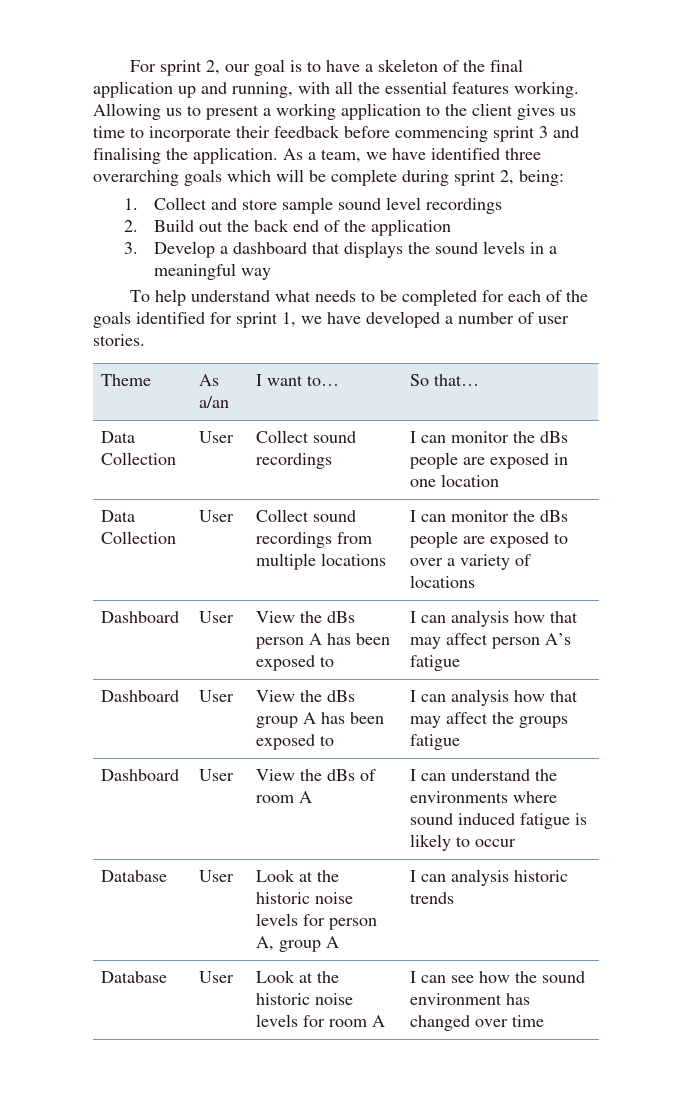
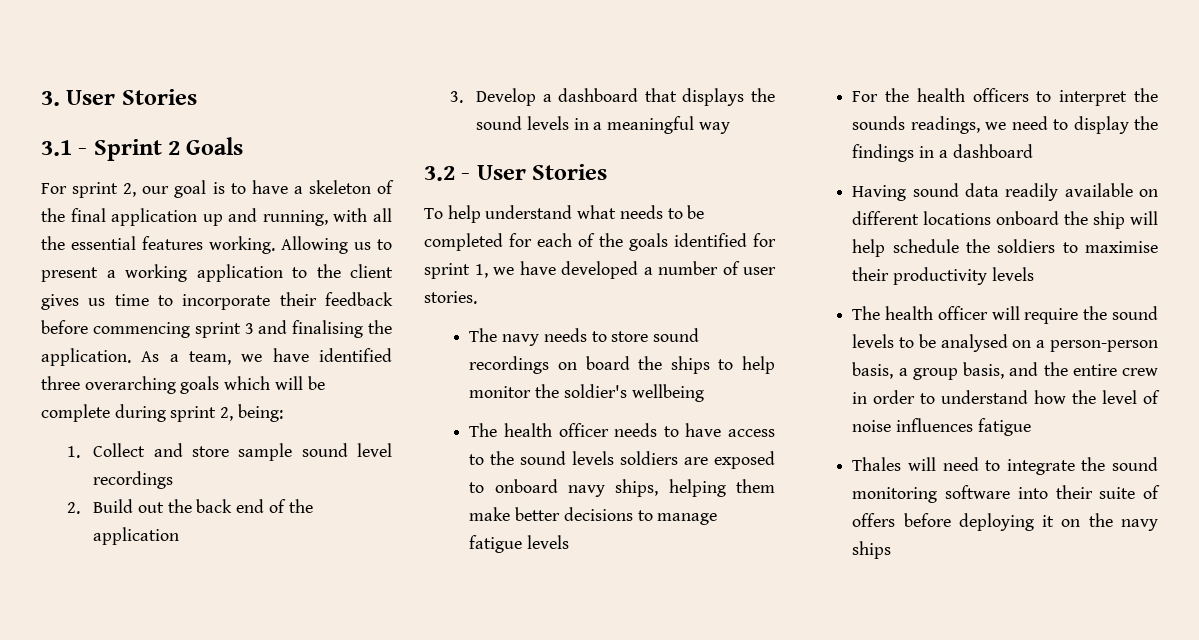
+ 3. User Stories
+ 3.1 - Sprint 2 Goals
+ 3.2 - User Stories
- Theme | As a/an | I want to… | So that…
- Data Collection | User | Collect sound recordings | I can monitor the dBs people are exposed in one location
- Data Collection | User | Collect sound recordings from multiple locations | I can monitor the dBs people are exposed to over a variety of locations
- Dashboard | User | View the dBs person A has been exposed to | I can analysis how that may affect person A’s fatigue
- Dashboard | User | View the dBs group A has been exposed to | I can analysis how that may affect the groups fatigue
- Dashboard | User | View the dBs of room A | I can understand the environments where sound induced fatigue is likely to occur
- Database | User | Look at the historic noise levels for person A, group A | I can analysis historic trends
- Database | User | Look at the historic noise levels for room A | I can see how the sound environment has changed over time
+ The navy needs to store sound recordings on board the ships to help monitor the soldier's wellbeing
+ The health officer needs to have access to the sound levels soldiers are exposed to onboard navy ships, helping them make better decisions to manage fatigue levels
+ For the health officers to interpret the sounds readings, we need to display the findings in a dashboard
+ Having sound data readily available on different locations onboard the ship will help schedule the soldiers to maximise their productivity levels
+ The health officer will require the sound levels to be analysed on a person-person basis, a group basis, and the entire crew in order to understand how the level of noise influences fatigue
+ Thales will need to integrate the sound monitoring software into their suite of offers before deploying it on the navy ships

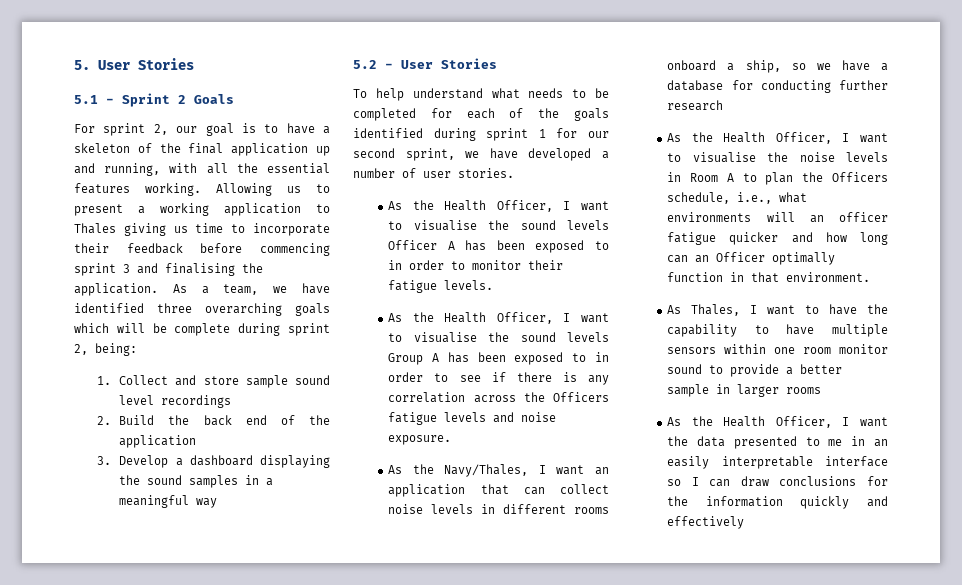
- 3. User Stories
- 3.1 - Sprint 2 Goals
+ 5. User Stories
+ 5.1 - Sprint 2 Goals
- Allowing us to present a working application to the client gives us time to incorporate their feedback before commencing sprint 3 and finalising the application.
+ Allowing us to present a working application to Thales giving us time to incorporate their feedback before commencing sprint 3 and finalising the application.
- 2. Build out the back end of the application
+ 2. Build the back end of the application
- 3. Develop a dashboard that displays the sound levels in a meaningful way
+ 3. Develop a dashboard displaying the sound samples in a meaningful way
- 3.2 - User Stories
+ 5.2 - User Stories
- To help understand what needs to be completed for each of the goals identified for sprint 1, we have developed a number of user stories.
+ To help understand what needs to be completed for each of the goals identified during sprint 1 for our second sprint, we have developed a number of user stories.
- The navy needs to store sound recordings on board the ships to help monitor the soldier's wellbeing
- The health officer needs to have access to the sound levels soldiers are exposed to onboard navy ships, helping them make better decisions to manage fatigue levels
- For the health officers to interpret the sounds readings, we need to display the findings in a dashboard
- Having sound data readily available on different locations onboard the ship will help schedule the soldiers to maximise their productivity levels
- The health officer will require the sound levels to be analysed on a person-person basis, a group basis, and the entire crew in order to understand how the level of noise influences fatigue
- Thales will need to integrate the sound monitoring software into their suite of offers before deploying it on the navy ships
+ As the Health Officer, I want to visualise the sound levels Officer A has been exposed to in order to monitor their fatigue levels.
+ As the Health Officer, I want to visualise the sound levels Group A has been exposed to in order to see if there is any correlation across the Officers fatigue levels and noise exposure.
+ As the Navy/Thales, I want an application that can collect noise levels in different rooms onboard a ship, so we have a database for conducting further research
+ As the Health Officer, I want to visualise the noise levels in Room A to plan the Officers schedule, i.e., what environments will an officer fatigue quicker and how long can an Officer optimally function in that environment.
+ As Thales, I want to have the capability to have multiple sensors within one room monitor sound to provide a better sample in larger rooms
+ As the Health Officer, I want the data presented to me in an easily interpretable interface so I can draw conclusions for the information quickly and effectively

